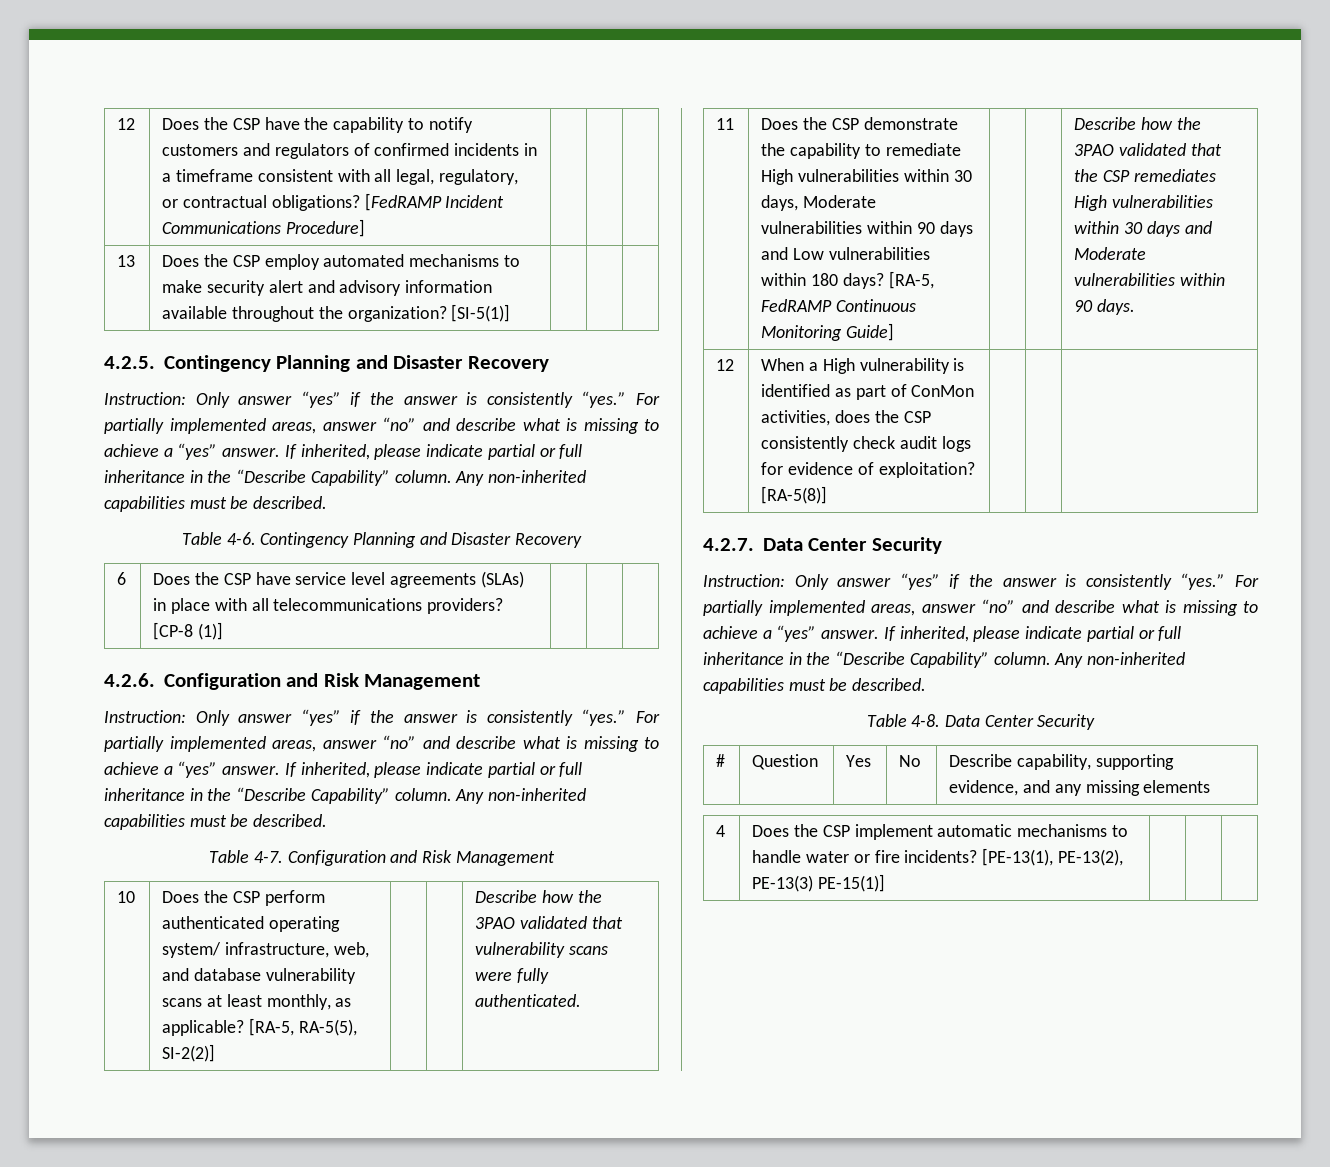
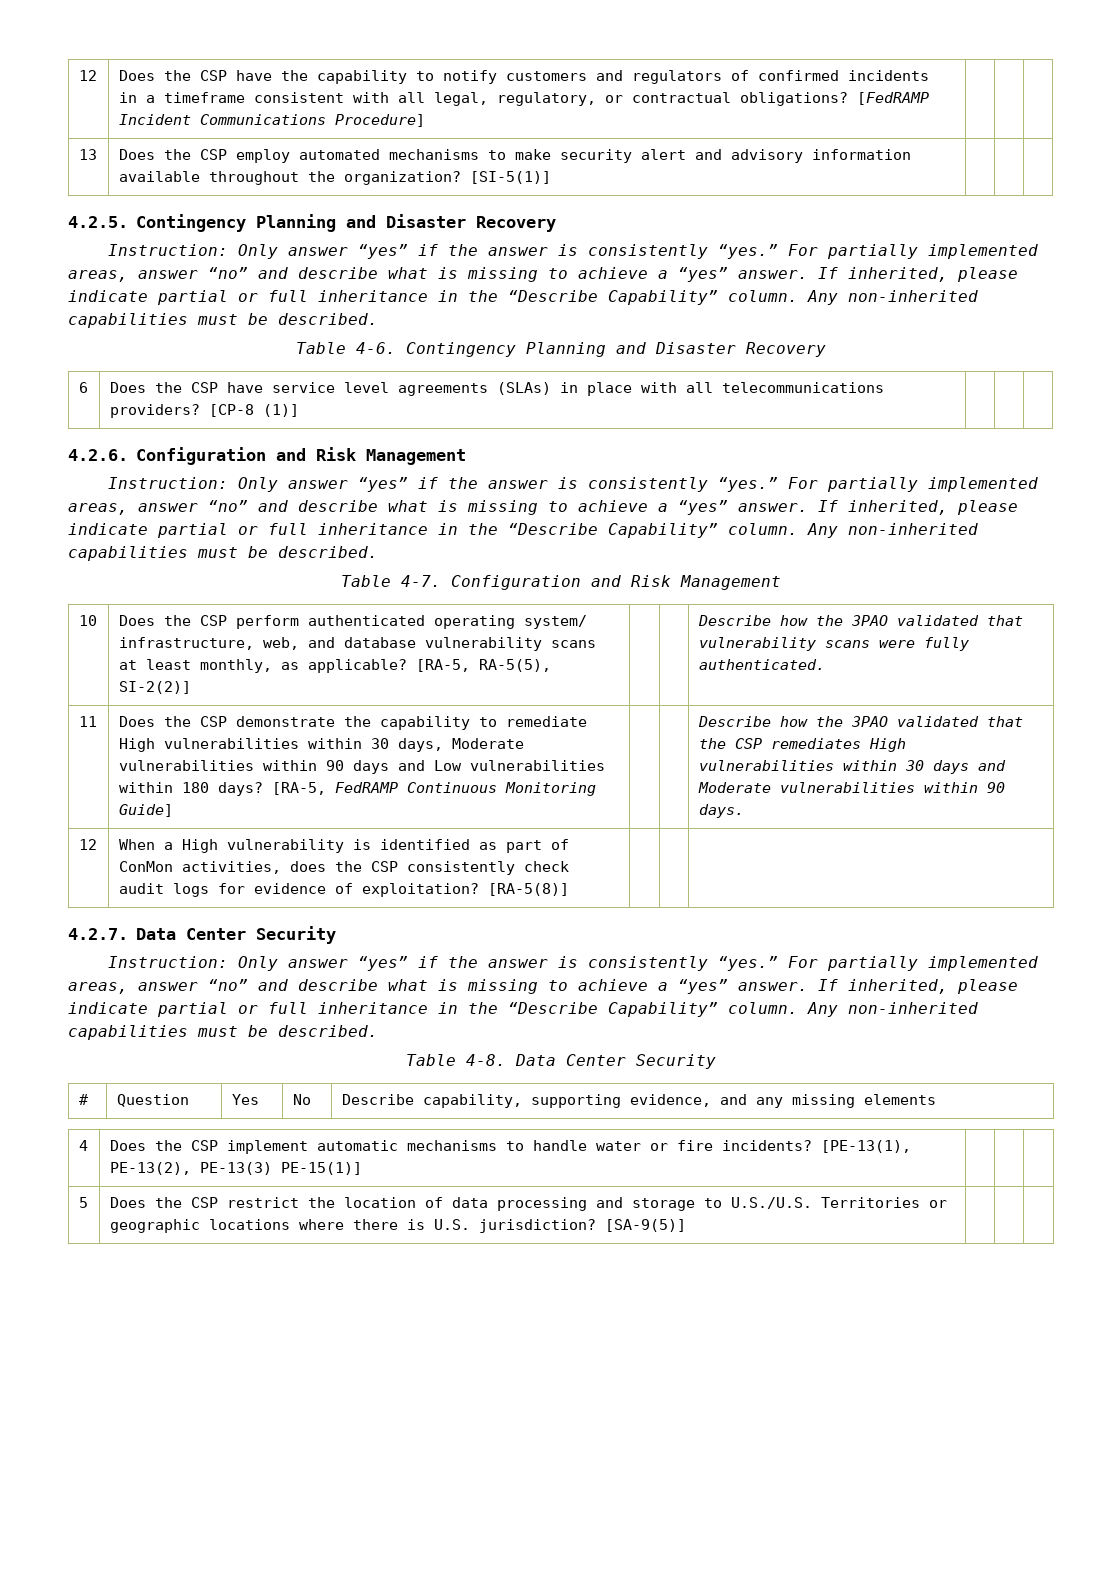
+ 5 | Does the CSP restrict the location of data processing and storage to U.S./U.S. Territories or geographic locations where there is U.S. jurisdiction? [SA-9(5)] | | |

